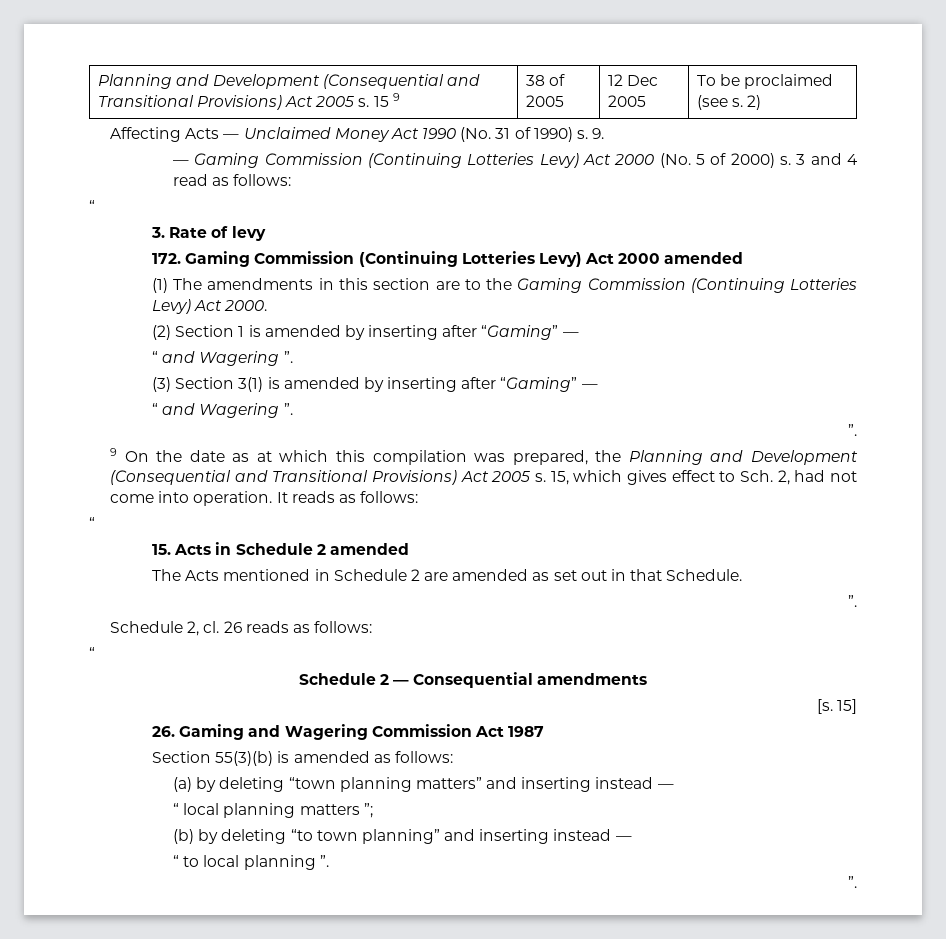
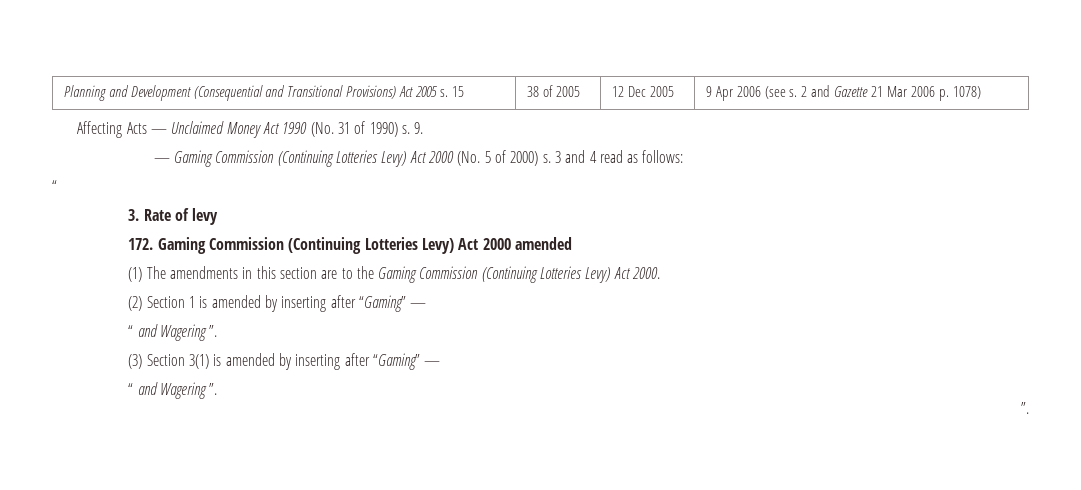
- Planning and Development (Consequential and Transitional Provisions) Act 2005 s. 15 9 | 38 of 2005 | 12 Dec 2005 | To be proclaimed (see s. 2)
+ Planning and Development (Consequential and Transitional Provisions) Act 2005 s. 15 | 38 of 2005 | 12 Dec 2005 | 9 Apr 2006 (see s. 2 and Gazette 21 Mar 2006 p. 1078)
- 9 On the date as at which this compilation was prepared, the Planning and Development (Consequential and Transitional Provisions) Act 2005 s. 15, which gives effect to Sch. 2, had not come into operation. It reads as follows:
- “
- 15. Acts in Schedule 2 amended
- The Acts mentioned in Schedule 2 are amended as set out in that Schedule.
- ”.
- Schedule 2, cl. 26 reads as follows:
- “
- Schedule 2 — Consequential amendments
- [s. 15]
- 26. Gaming and Wagering Commission Act 1987
- Section 55(3)(b) is amended as follows:
- (a) by deleting “town planning matters” and inserting instead —
- “ local planning matters ”;
- (b) by deleting “to town planning” and inserting instead —
- “ to local planning ”.
- ”.

